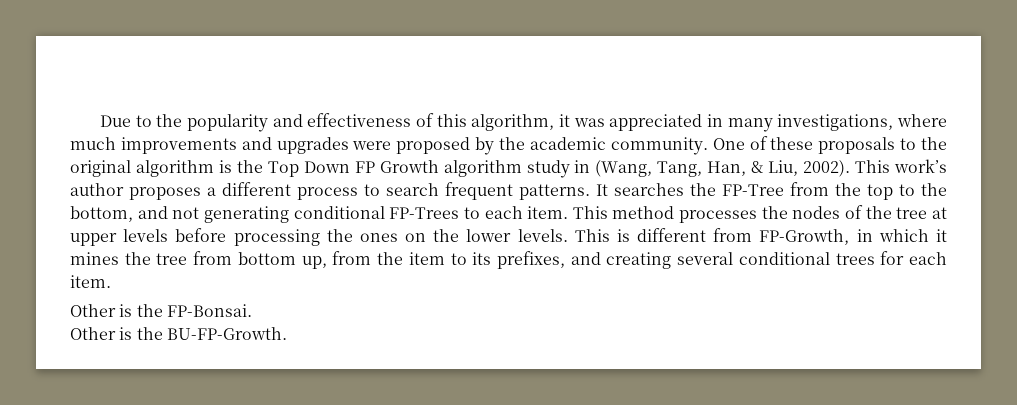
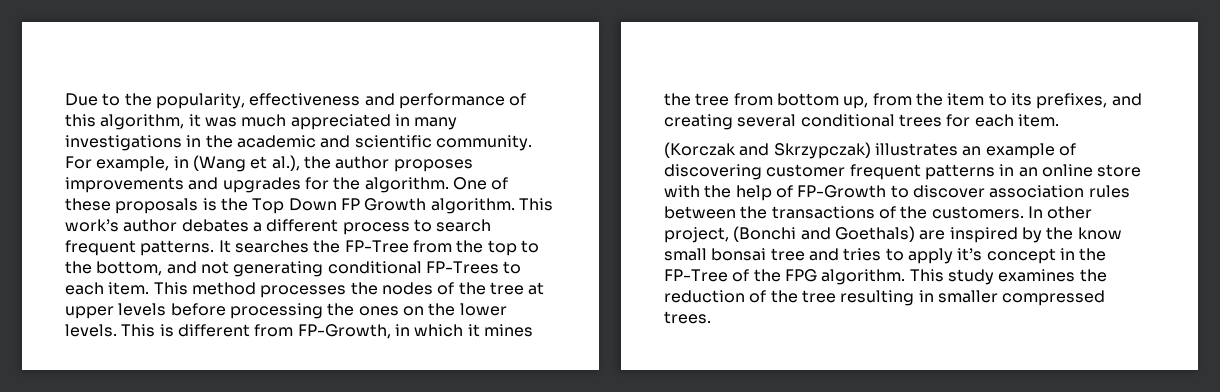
- Due to the popularity and effectiveness of this algorithm, it was appreciated in many investigations, where much improvements and upgrades were proposed by the academic community. One of these proposals to the original algorithm is the Top Down FP Growth algorithm study in (Wang, Tang, Han, & Liu, 2002).
+ Due to the popularity, effectiveness and performance of this algorithm, it was much appreciated in many investigations in the academic and scientific community. For example, in (Wang et al.), the author proposes improvements and upgrades for the algorithm. One of these proposals is the Top Down FP Growth algorithm.
- This work’s author proposes a different process to search frequent patterns.
+ This work’s author debates a different process to search frequent patterns.
- Other is the FP-Bonsai.
- Other is the BU-FP-Growth.
+ (Korczak and Skrzypczak) illustrates an example of discovering customer frequent patterns in an online store with the help of FP-Growth to discover association rules between the transactions of the customers. In other project, (Bonchi and Goethals) are inspired by the know small bonsai tree and tries to apply it’s concept in the FP-Tree of the FPG algorithm. This study examines the reduction of the tree resulting in smaller compressed trees.

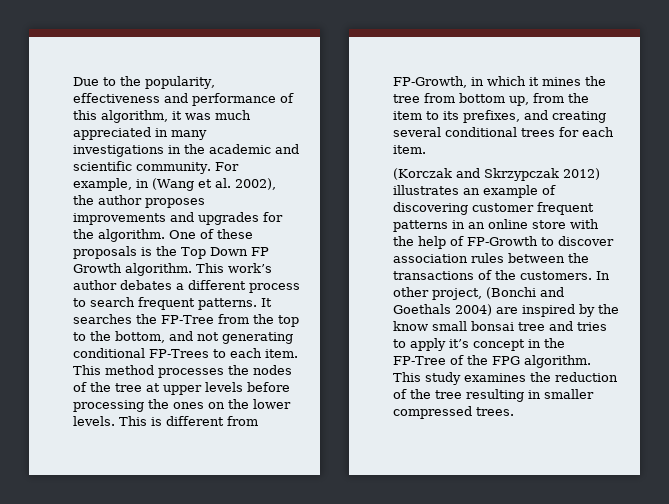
- For example, in (Wang et al.), the author proposes improvements and upgrades for the algorithm.
+ For example, in (Wang et al. 2002), the author proposes improvements and upgrades for the algorithm.
- (Korczak and Skrzypczak) illustrates an example of discovering customer frequent patterns in an online store with the help of FP-Growth to discover association rules between the transactions of the customers.
+ (Korczak and Skrzypczak 2012) illustrates an example of discovering customer frequent patterns in an online store with the help of FP-Growth to discover association rules between the transactions of the customers.
- In other project, (Bonchi and Goethals) are inspired by the know small bonsai tree and tries to apply it’s concept in the FP-Tree of the FPG algorithm.
+ In other project, (Bonchi and Goethals 2004) are inspired by the know small bonsai tree and tries to apply it’s concept in the FP-Tree of the FPG algorithm.

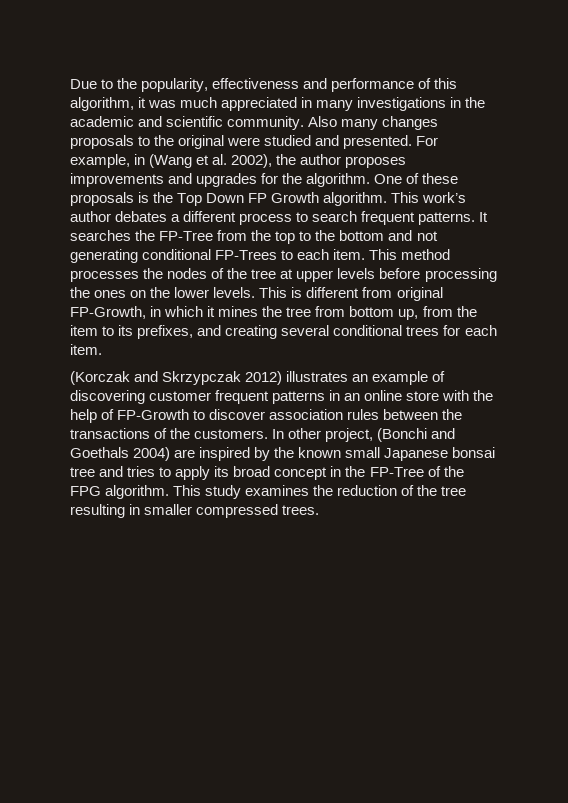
+ Also many changes proposals to the original were studied and presented.
- It searches the FP-Tree from the top to the bottom, and not generating conditional FP-Trees to each item.
+ It searches the FP-Tree from the top to the bottom and not generating conditional FP-Trees to each item.
- This is different from FP-Growth, in which it mines the tree from bottom up, from the item to its prefixes, and creating several conditional trees for each item.
+ This is different from original FP-Growth, in which it mines the tree from bottom up, from the item to its prefixes, and creating several conditional trees for each item.
- In other project, (Bonchi and Goethals 2004) are inspired by the know small bonsai tree and tries to apply it’s concept in the FP-Tree of the FPG algorithm.
+ In other project, (Bonchi and Goethals 2004) are inspired by the known small Japanese bonsai tree and tries to apply its broad concept in the FP-Tree of the FPG algorithm.

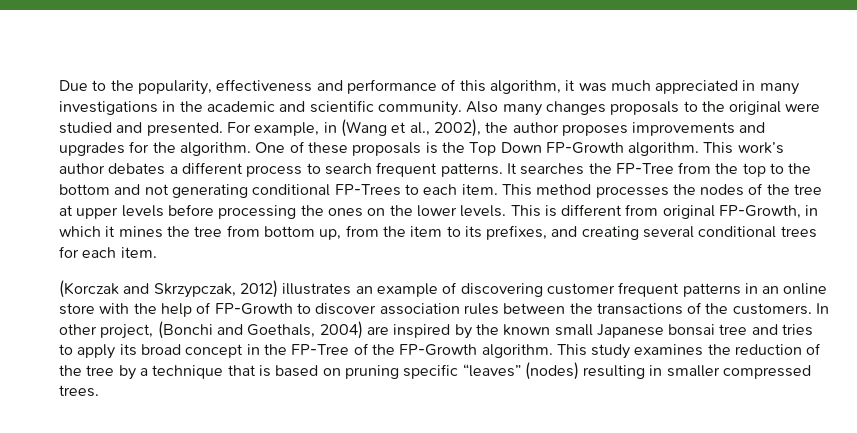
- For example, in (Wang et al. 2002), the author proposes improvements and upgrades for the algorithm.
+ For example, in (Wang et al., 2002), the author proposes improvements and upgrades for the algorithm.
- One of these proposals is the Top Down FP Growth algorithm.
+ One of these proposals is the Top Down FP-Growth algorithm.
- (Korczak and Skrzypczak 2012) illustrates an example of discovering customer frequent patterns in an online store with the help of FP-Growth to discover association rules between the transactions of the customers.
+ (Korczak and Skrzypczak, 2012) illustrates an example of discovering customer frequent patterns in an online store with the help of FP-Growth to discover association rules between the transactions of the customers.
- In other project, (Bonchi and Goethals 2004) are inspired by the known small Japanese bonsai tree and tries to apply its broad concept in the FP-Tree of the FPG algorithm.
+ In other project, (Bonchi and Goethals, 2004) are inspired by the known small Japanese bonsai tree and tries to apply its broad concept in the FP-Tree of the FP-Growth algorithm.
- This study examines the reduction of the tree resulting in smaller compressed trees.
+ This study examines the reduction of the tree by a technique that is based on pruning specific “leaves” (nodes) resulting in smaller compressed trees.

